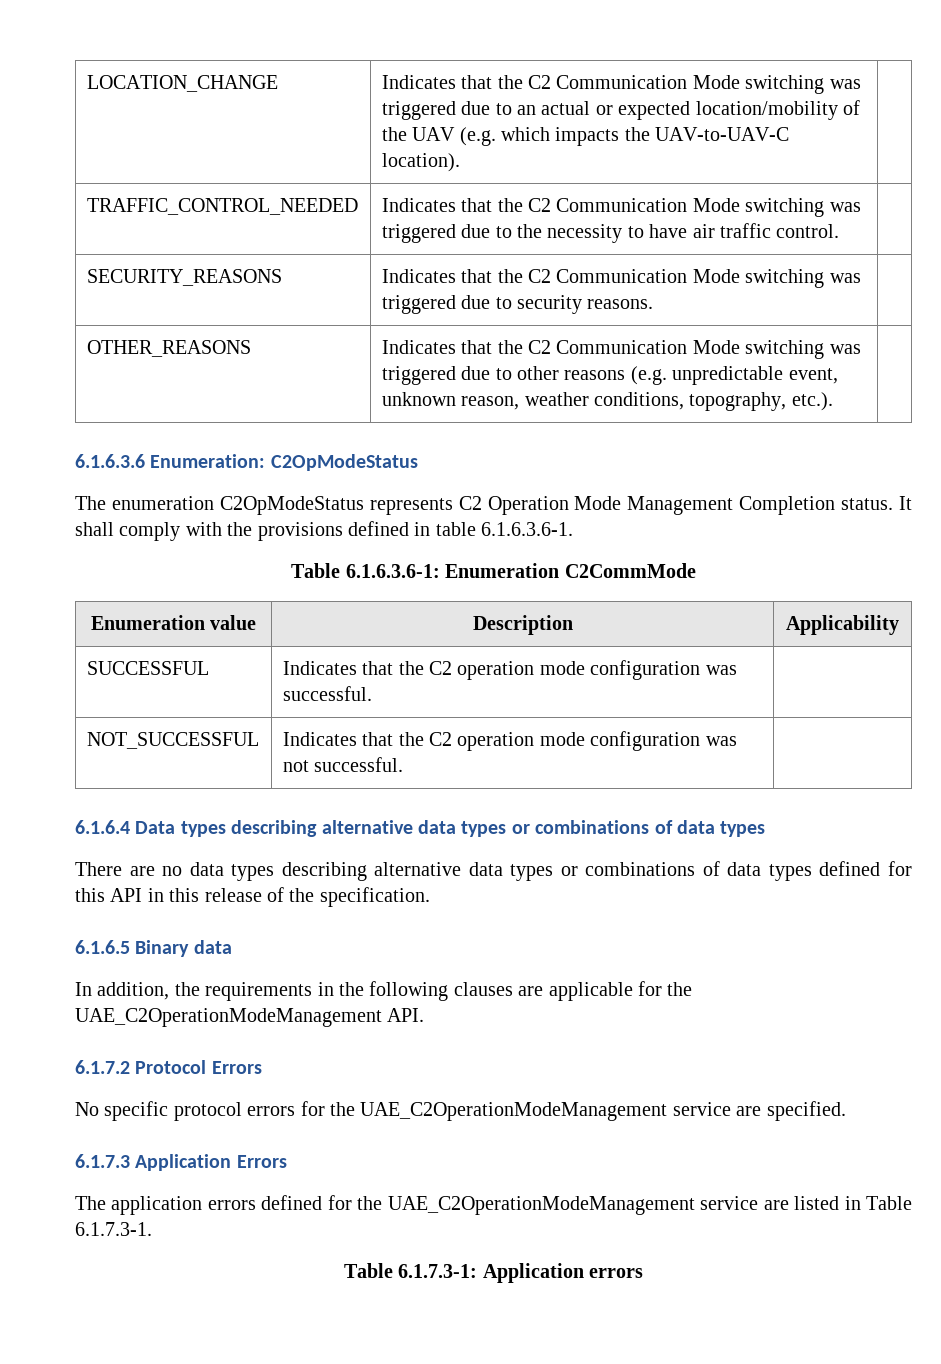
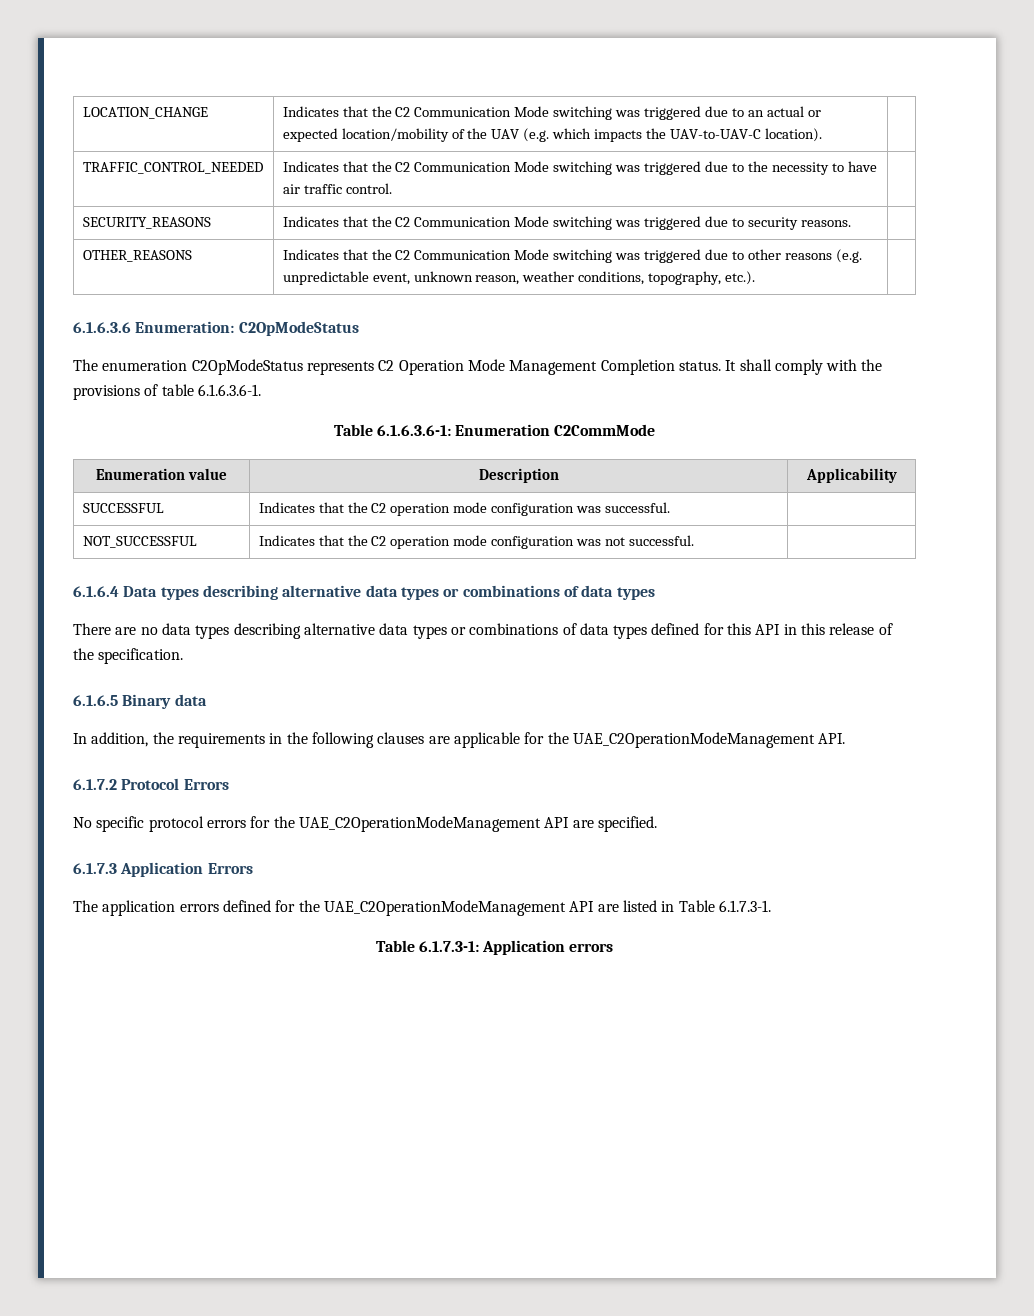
- It shall comply with the provisions defined in table 6.1.6.3.6-1.
+ It shall comply with the provisions of table 6.1.6.3.6-1.
- No specific protocol errors for the UAE_C2OperationModeManagement service are specified.
+ No specific protocol errors for the UAE_C2OperationModeManagement API are specified.
- The application errors defined for the UAE_C2OperationModeManagement service are listed in Table 6.1.7.3-1.
+ The application errors defined for the UAE_C2OperationModeManagement API are listed in Table 6.1.7.3-1.

